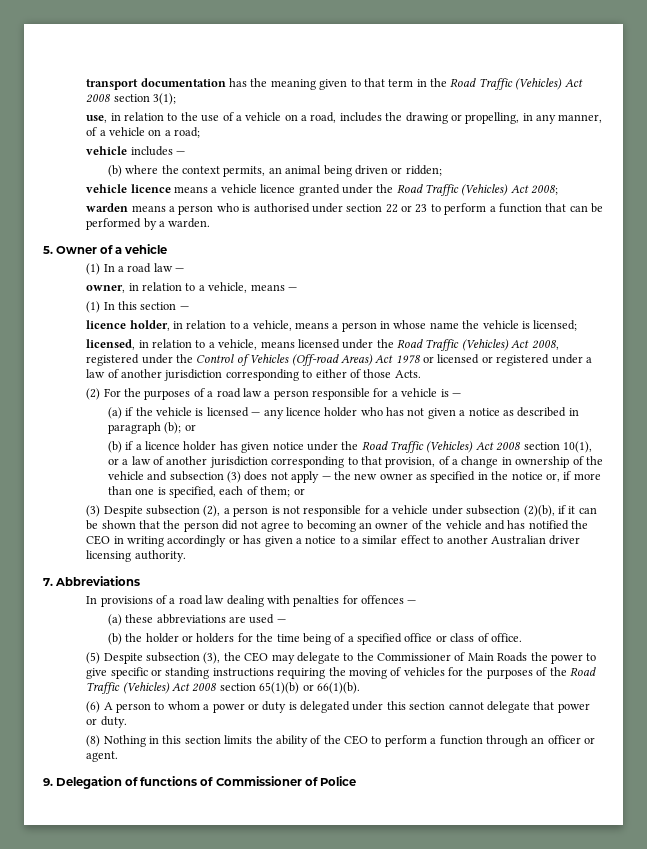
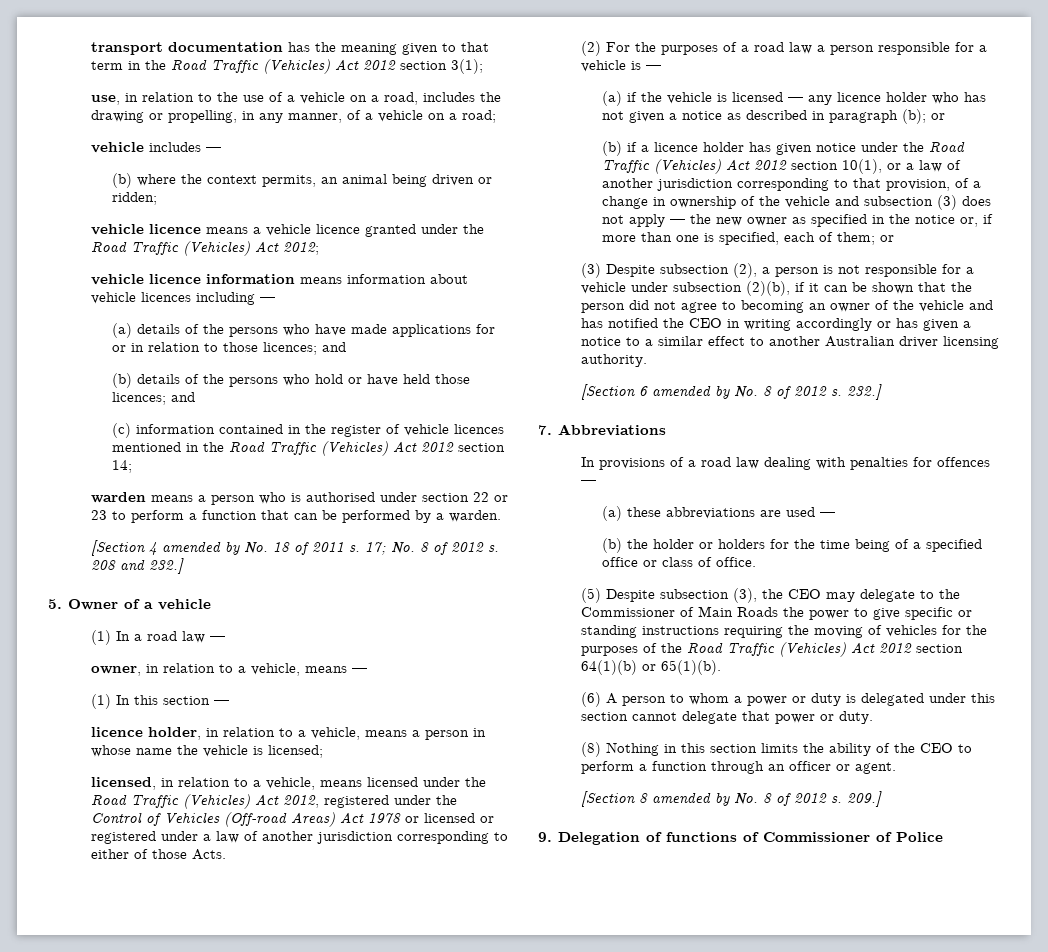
- transport documentation has the meaning given to that term in the Road Traffic (Vehicles) Act 2008 section 3(1);
+ transport documentation has the meaning given to that term in the Road Traffic (Vehicles) Act 2012 section 3(1);
- vehicle licence means a vehicle licence granted under the Road Traffic (Vehicles) Act 2008;
+ vehicle licence means a vehicle licence granted under the Road Traffic (Vehicles) Act 2012;
+ vehicle licence information means information about vehicle licences including —
+ (a) details of the persons who have made applications for or in relation to those licences; and
+ (b) details of the persons who hold or have held those licences; and
+ (c) information contained in the register of vehicle licences mentioned in the Road Traffic (Vehicles) Act 2012 section 14;
+ [Section 4 amended by No. 18 of 2011 s. 17; No. 8 of 2012 s. 208 and 232.]
- licensed, in relation to a vehicle, means licensed under the Road Traffic (Vehicles) Act 2008, registered under the Control of Vehicles (Off-road Areas) Act 1978 or licensed or registered under a law of another jurisdiction corresponding to either of those Acts.
+ licensed, in relation to a vehicle, means licensed under the Road Traffic (Vehicles) Act 2012, registered under the Control of Vehicles (Off-road Areas) Act 1978 or licensed or registered under a law of another jurisdiction corresponding to either of those Acts.
- (b) if a licence holder has given notice under the Road Traffic (Vehicles) Act 2008 section 10(1), or a law of another jurisdiction corresponding to that provision, of a change in ownership of the vehicle and subsection (3) does not apply — the new owner as specified in the notice or, if more than one is specified, each of them; or
+ (b) if a licence holder has given notice under the Road Traffic (Vehicles) Act 2012 section 10(1), or a law of another jurisdiction corresponding to that provision, of a change in ownership of the vehicle and subsection (3) does not apply — the new owner as specified in the notice or, if more than one is specified, each of them; or
+ [Section 6 amended by No. 8 of 2012 s. 232.]
- (5) Despite subsection (3), the CEO may delegate to the Commissioner of Main Roads the power to give specific or standing instructions requiring the moving of vehicles for the purposes of the Road Traffic (Vehicles) Act 2008 section 65(1)(b) or 66(1)(b).
+ (5) Despite subsection (3), the CEO may delegate to the Commissioner of Main Roads the power to give specific or standing instructions requiring the moving of vehicles for the purposes of the Road Traffic (Vehicles) Act 2012 section 64(1)(b) or 65(1)(b).
+ [Section 8 amended by No. 8 of 2012 s. 209.]

